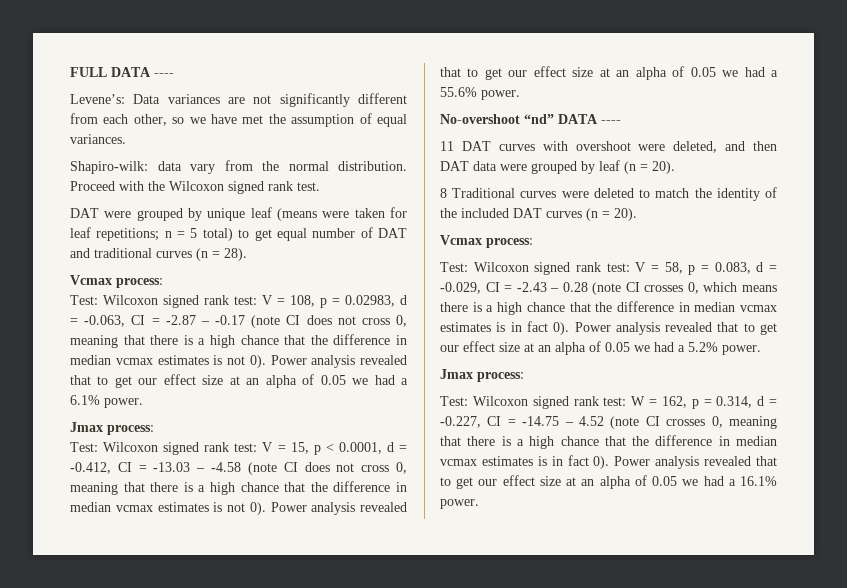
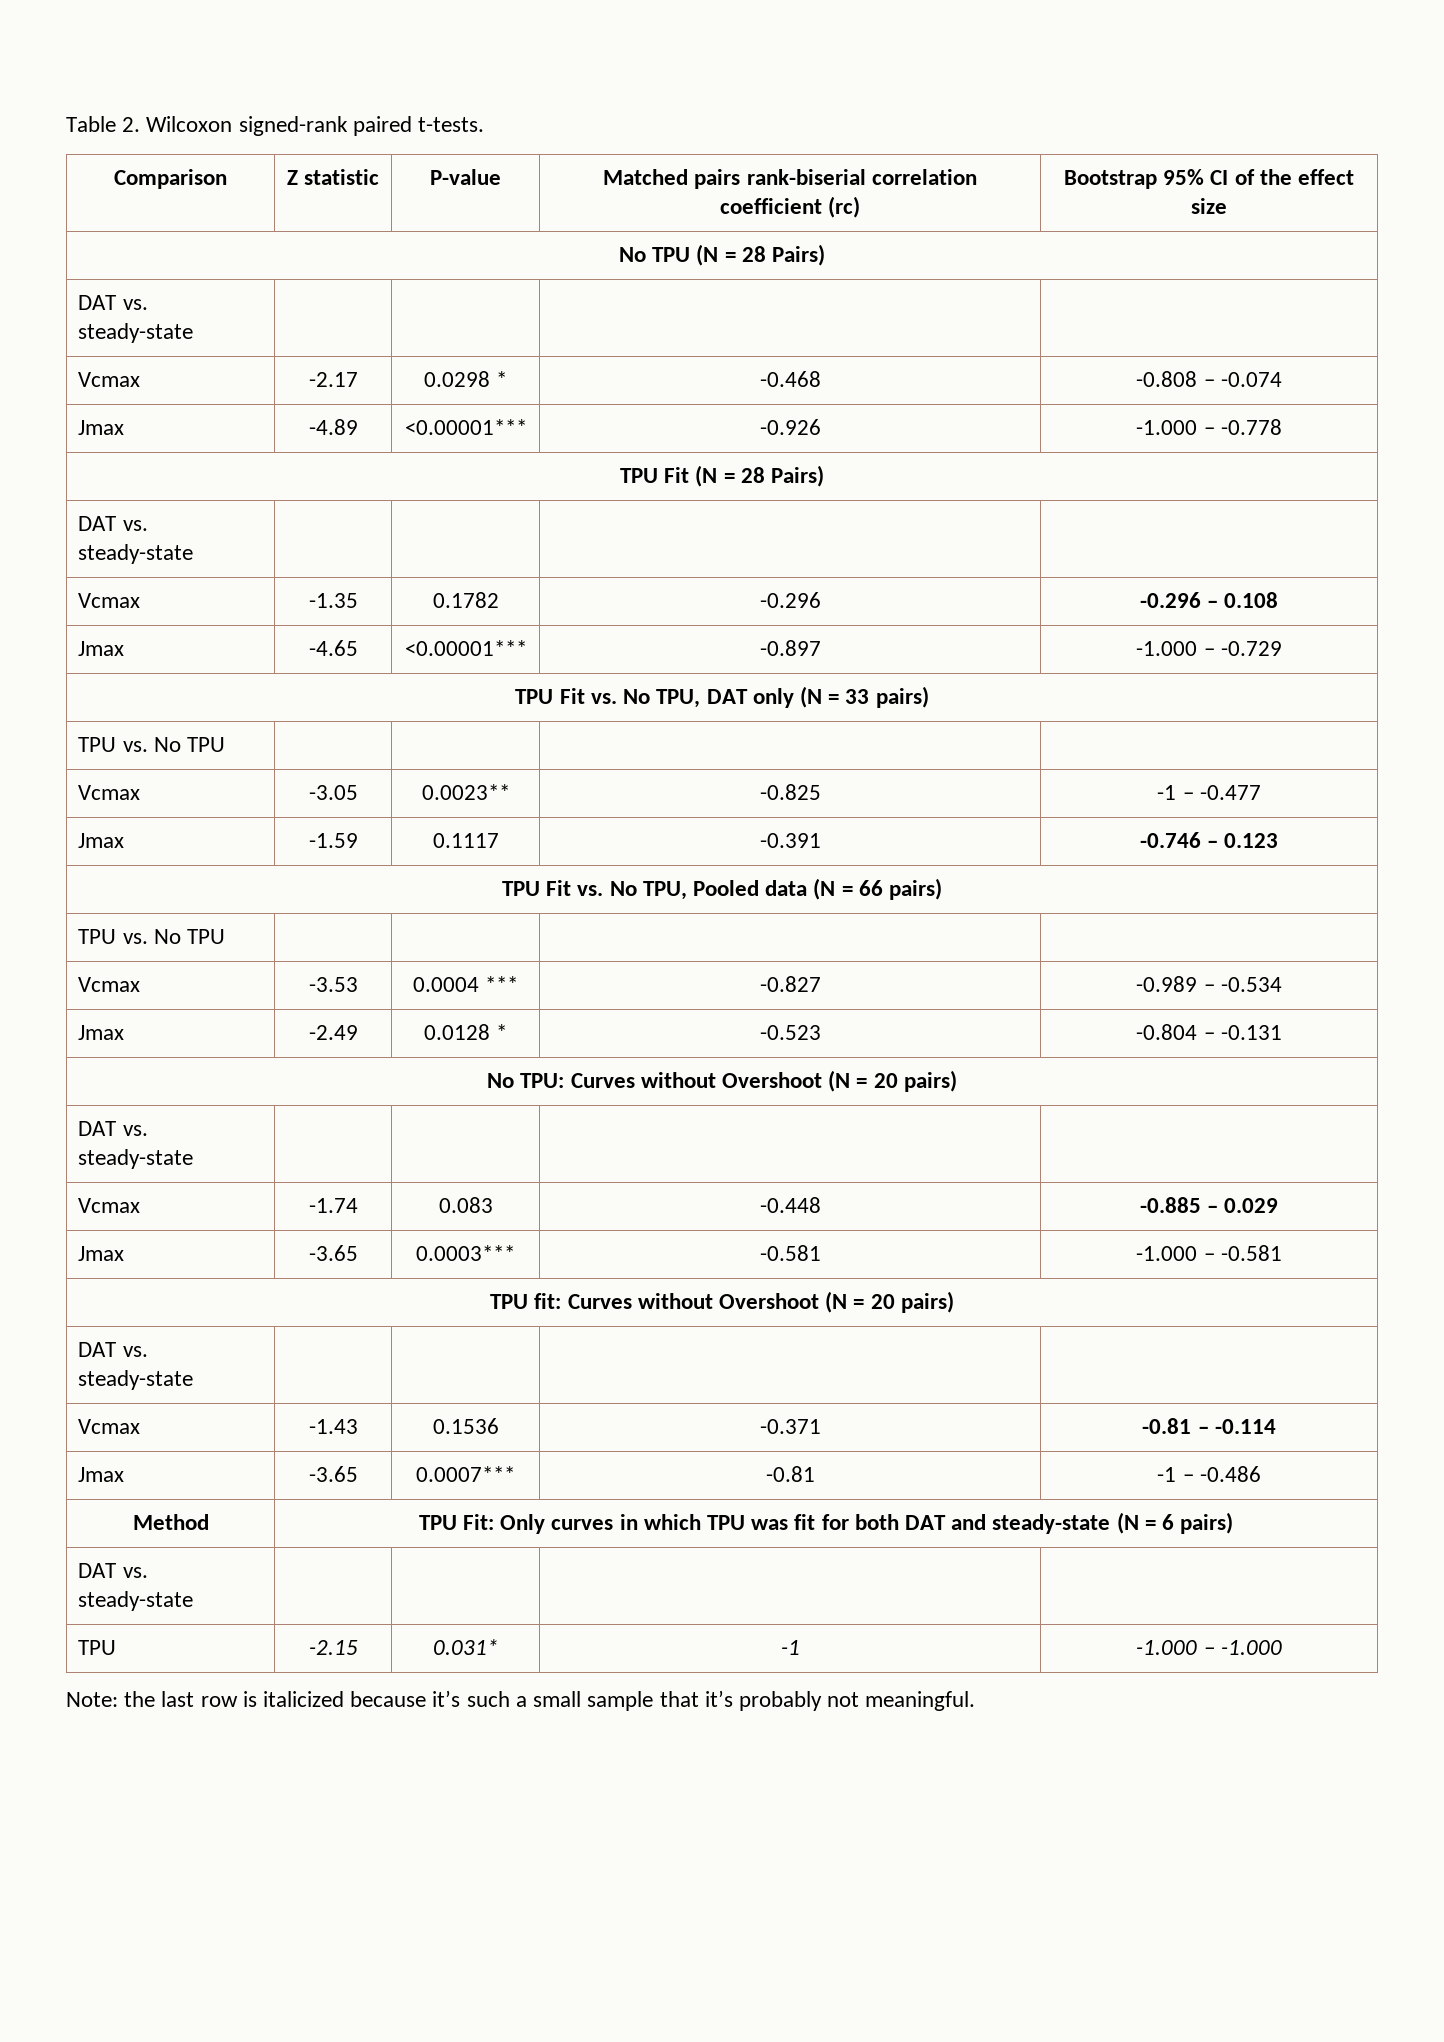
- FULL DATA ----
- Levene’s: Data variances are not significantly different from each other, so we have met the assumption of equal variances.
- Shapiro-wilk: data vary from the normal distribution. Proceed with the Wilcoxon signed rank test.
- DAT were grouped by unique leaf (means were taken for leaf repetitions; n = 5 total) to get equal number of DAT and traditional curves (n = 28).
- Vcmax process:
- Test: Wilcoxon signed rank test: V = 108, p = 0.02983, d = -0.063, CI = -2.87 – -0.17 (note CI does not cross 0, meaning that there is a high chance that the difference in median vcmax estimates is not 0). Power analysis revealed that to get our effect size at an alpha of 0.05 we had a 6.1% power.
- Jmax process:
- Test: Wilcoxon signed rank test: V = 15, p < 0.0001, d = -0.412, CI = -13.03 – -4.58 (note CI does not cross 0, meaning that there is a high chance that the difference in median vcmax estimates is not 0). Power analysis revealed that to get our effect size at an alpha of 0.05 we had a 55.6% power.
- No-overshoot “nd” DATA ----
- 11 DAT curves with overshoot were deleted, and then DAT data were grouped by leaf (n = 20).
- 8 Traditional curves were deleted to match the identity of the included DAT curves (n = 20).
- Vcmax process:
- Test: Wilcoxon signed rank test: V = 58, p = 0.083, d = -0.029, CI = -2.43 – 0.28 (note CI crosses 0, which means there is a high chance that the difference in median vcmax estimates is in fact 0). Power analysis revealed that to get our effect size at an alpha of 0.05 we had a 5.2% power.
- Jmax process:
- Test: Wilcoxon signed rank test: W = 162, p = 0.314, d = -0.227, CI = -14.75 – 4.52 (note CI crosses 0, meaning that there is a high chance that the difference in median vcmax estimates is in fact 0). Power analysis revealed that to get our effect size at an alpha of 0.05 we had a 16.1% power.
+ Table 2. Wilcoxon signed-rank paired t-tests.
+ Comparison | Z statistic | P-value | Matched pairs rank-biserial correlation coefficient (rc) | Bootstrap 95% CI of the effect size
+ No TPU (N = 28 Pairs)
+ DAT vs. steady-state | | | |
+ Vcmax | -2.17 | 0.0298 * | -0.468 | -0.808 – -0.074
+ Jmax | -4.89 | <0.00001*** | -0.926 | -1.000 – -0.778
+ TPU Fit (N = 28 Pairs)
+ DAT vs. steady-state | | | |
+ Vcmax | -1.35 | 0.1782 | -0.296 | -0.296 – 0.108
+ Jmax | -4.65 | <0.00001*** | -0.897 | -1.000 – -0.729
+ TPU Fit vs. No TPU, DAT only (N = 33 pairs)
+ TPU vs. No TPU | | | |
+ Vcmax | -3.05 | 0.0023** | -0.825 | -1 – -0.477
+ Jmax | -1.59 | 0.1117 | -0.391 | -0.746 – 0.123
+ TPU Fit vs. No TPU, Pooled data (N = 66 pairs)
+ TPU vs. No TPU | | | |
+ Vcmax | -3.53 | 0.0004 *** | -0.827 | -0.989 – -0.534
+ Jmax | -2.49 | 0.0128 * | -0.523 | -0.804 – -0.131
+ No TPU: Curves without Overshoot (N = 20 pairs)
+ DAT vs. steady-state | | | |
+ Vcmax | -1.74 | 0.083 | -0.448 | -0.885 – 0.029
+ Jmax | -3.65 | 0.0003*** | -0.581 | -1.000 – -0.581
+ TPU fit: Curves without Overshoot (N = 20 pairs)
+ DAT vs. steady-state | | | |
+ Vcmax | -1.43 | 0.1536 | -0.371 | -0.81 – -0.114
+ Jmax | -3.65 | 0.0007*** | -0.81 | -1 – -0.486
+ Method | TPU Fit: Only curves in which TPU was fit for both DAT and steady-state (N = 6 pairs)
+ DAT vs. steady-state | | | |
+ TPU | -2.15 | 0.031* | -1 | -1.000 – -1.000
+ Note: the last row is italicized because it’s such a small sample that it’s probably not meaningful.

